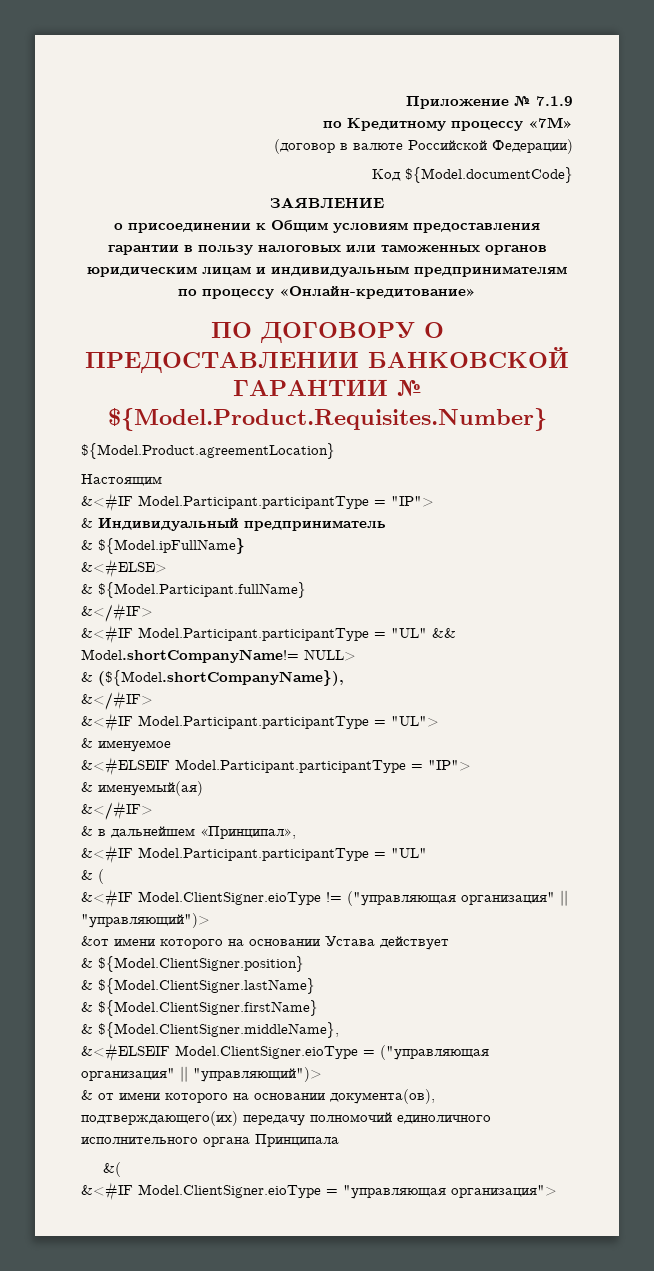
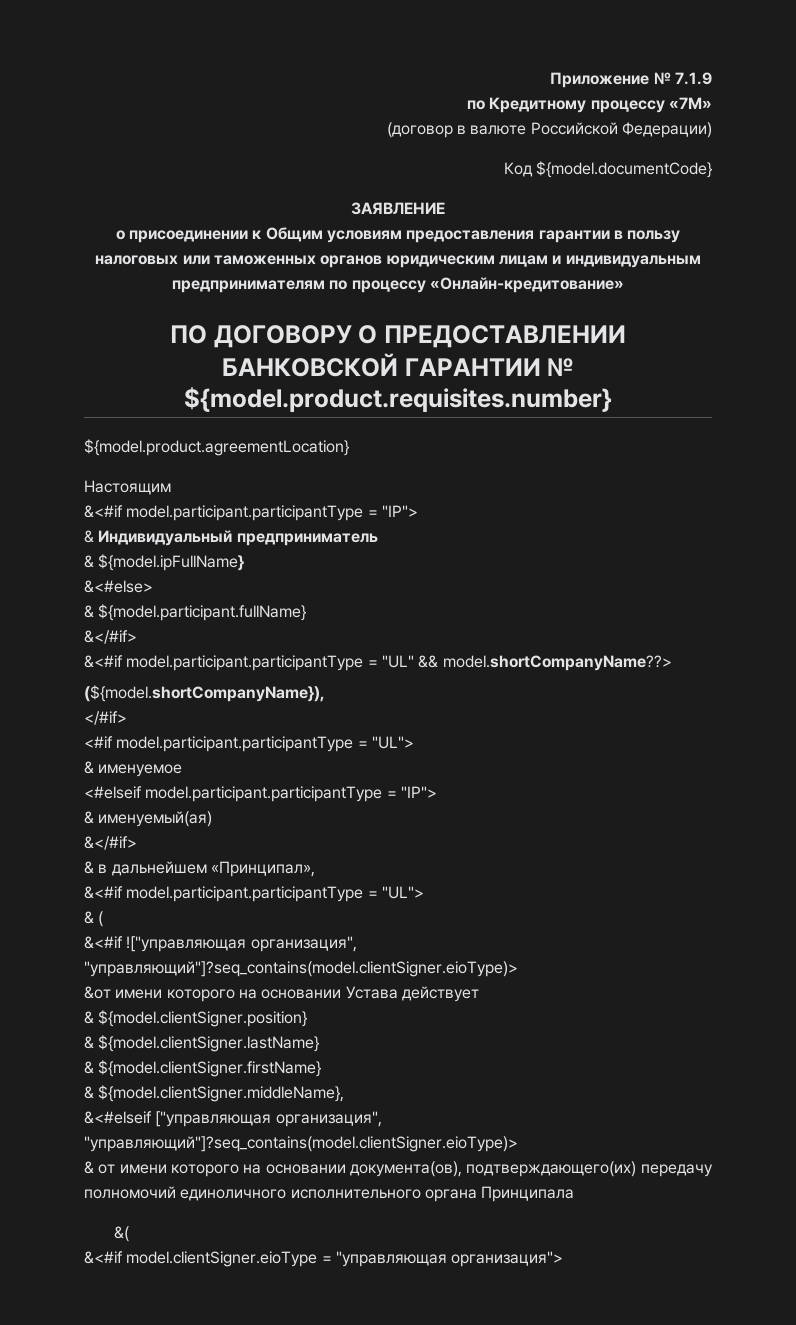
- Код ${Model.documentCode}
+ Код ${model.documentCode}
- ПО ДОГОВОРУ О ПРЕДОСТАВЛЕНИИ БАНКОВСКОЙ ГАРАНТИИ № ${Model.Product.Requisites.Number}
- ${Model.Product.agreementLocation}
+ ПО ДОГОВОРУ О ПРЕДОСТАВЛЕНИИ БАНКОВСКОЙ ГАРАНТИИ № ${model.product.requisites.number}
+ ${model.product.agreementLocation}
- &<#IF Model.Participant.participantType = "IP">
+ &<#if model.participant.participantType = "IP">
- & ${Model.ipFullName}
- &<#ELSE>
- & ${Model.Participant.fullName}
- &</#IF>
- &<#IF Model.Participant.participantType = "UL" && Model.shortCompanyName!= NULL>
- & (${Model.shortCompanyName}),
- &</#IF>
- &<#IF Model.Participant.participantType = "UL">
+ & ${model.ipFullName}
+ &<#else>
+ & ${model.participant.fullName}
+ &</#if>
+ &<#if model.participant.participantType = "UL" && model.shortCompanyName??>
+ (${model.shortCompanyName}),
+ </#if>
+ <#if model.participant.participantType = "UL">
- &<#ELSEIF Model.Participant.participantType = "IP">
+ <#elseif model.participant.participantType = "IP">
  & именуемый(ая)
- &</#IF>
+ &</#if>
  & в дальнейшем «Принципал»,
- &<#IF Model.Participant.participantType = "UL"
+ &<#if model.participant.participantType = "UL">
  & (
- &<#IF Model.ClientSigner.eioType != ("управляющая организация" || "управляющий")>
+ &<#if !["управляющая организация", "управляющий"]?seq_contains(model.clientSigner.eioType)>
- & ${Model.ClientSigner.position}
- & ${Model.ClientSigner.lastName}
- & ${Model.ClientSigner.firstName}
- & ${Model.ClientSigner.middleName},
- &<#ELSEIF Model.ClientSigner.eioType = ("управляющая организация" || "управляющий")>
+ & ${model.clientSigner.position}
+ & ${model.clientSigner.lastName}
+ & ${model.clientSigner.firstName}
+ & ${model.clientSigner.middleName},
+ &<#elseif ["управляющая организация", "управляющий"]?seq_contains(model.clientSigner.eioType)>
- &<#IF Model.ClientSigner.eioType = "управляющая организация">
+ &<#if model.clientSigner.eioType = "управляющая организация">

